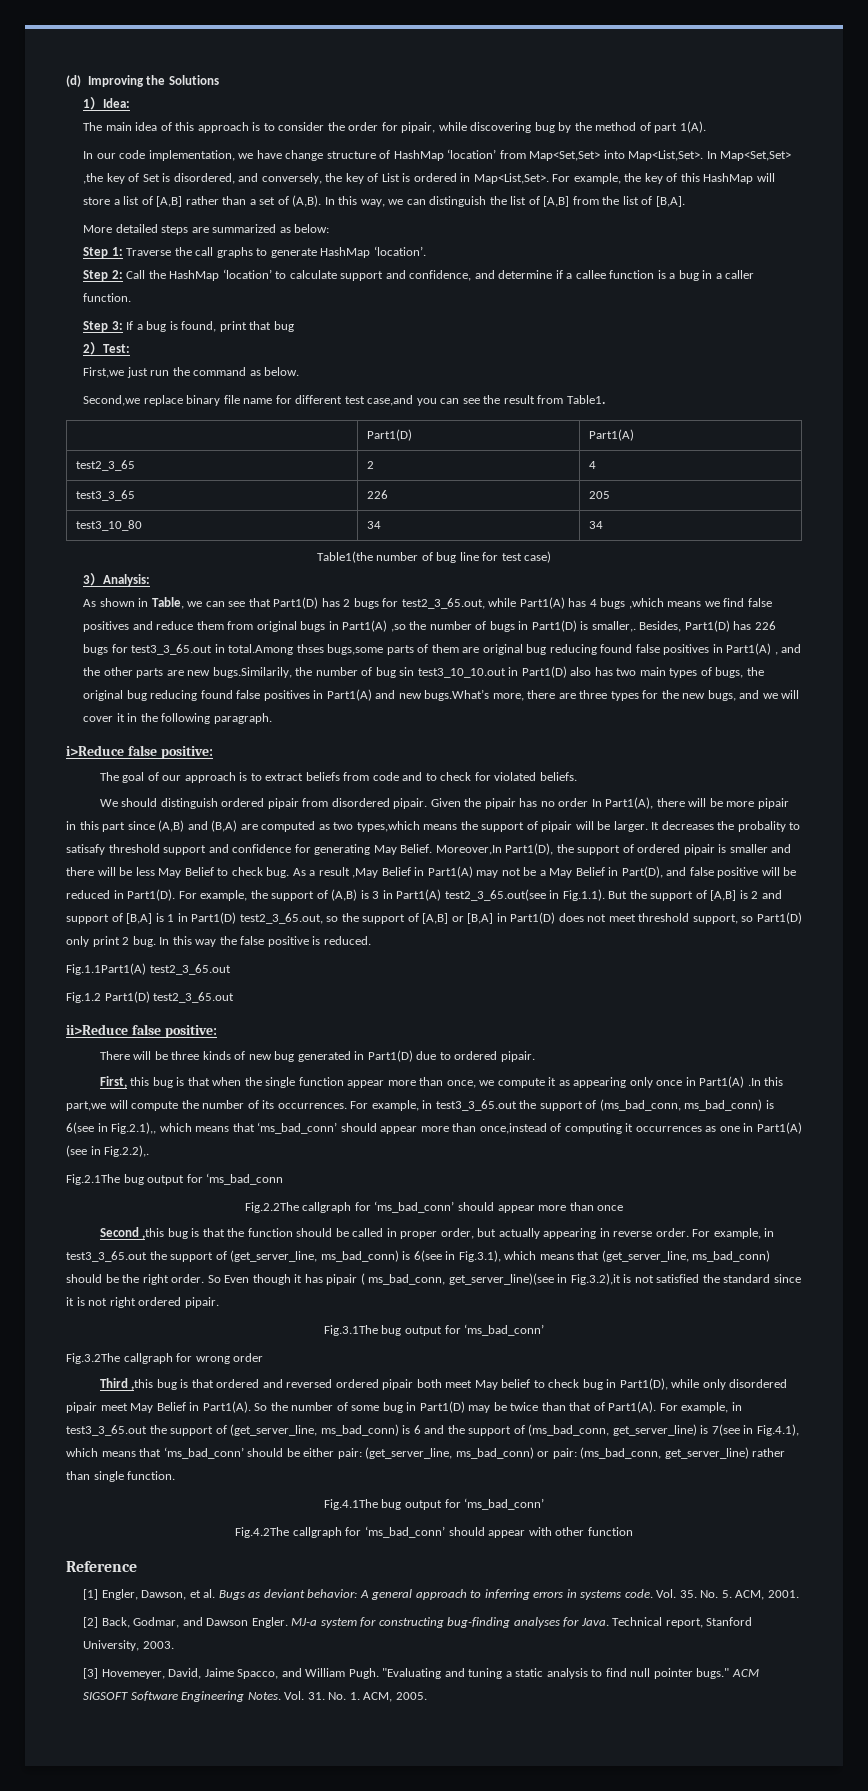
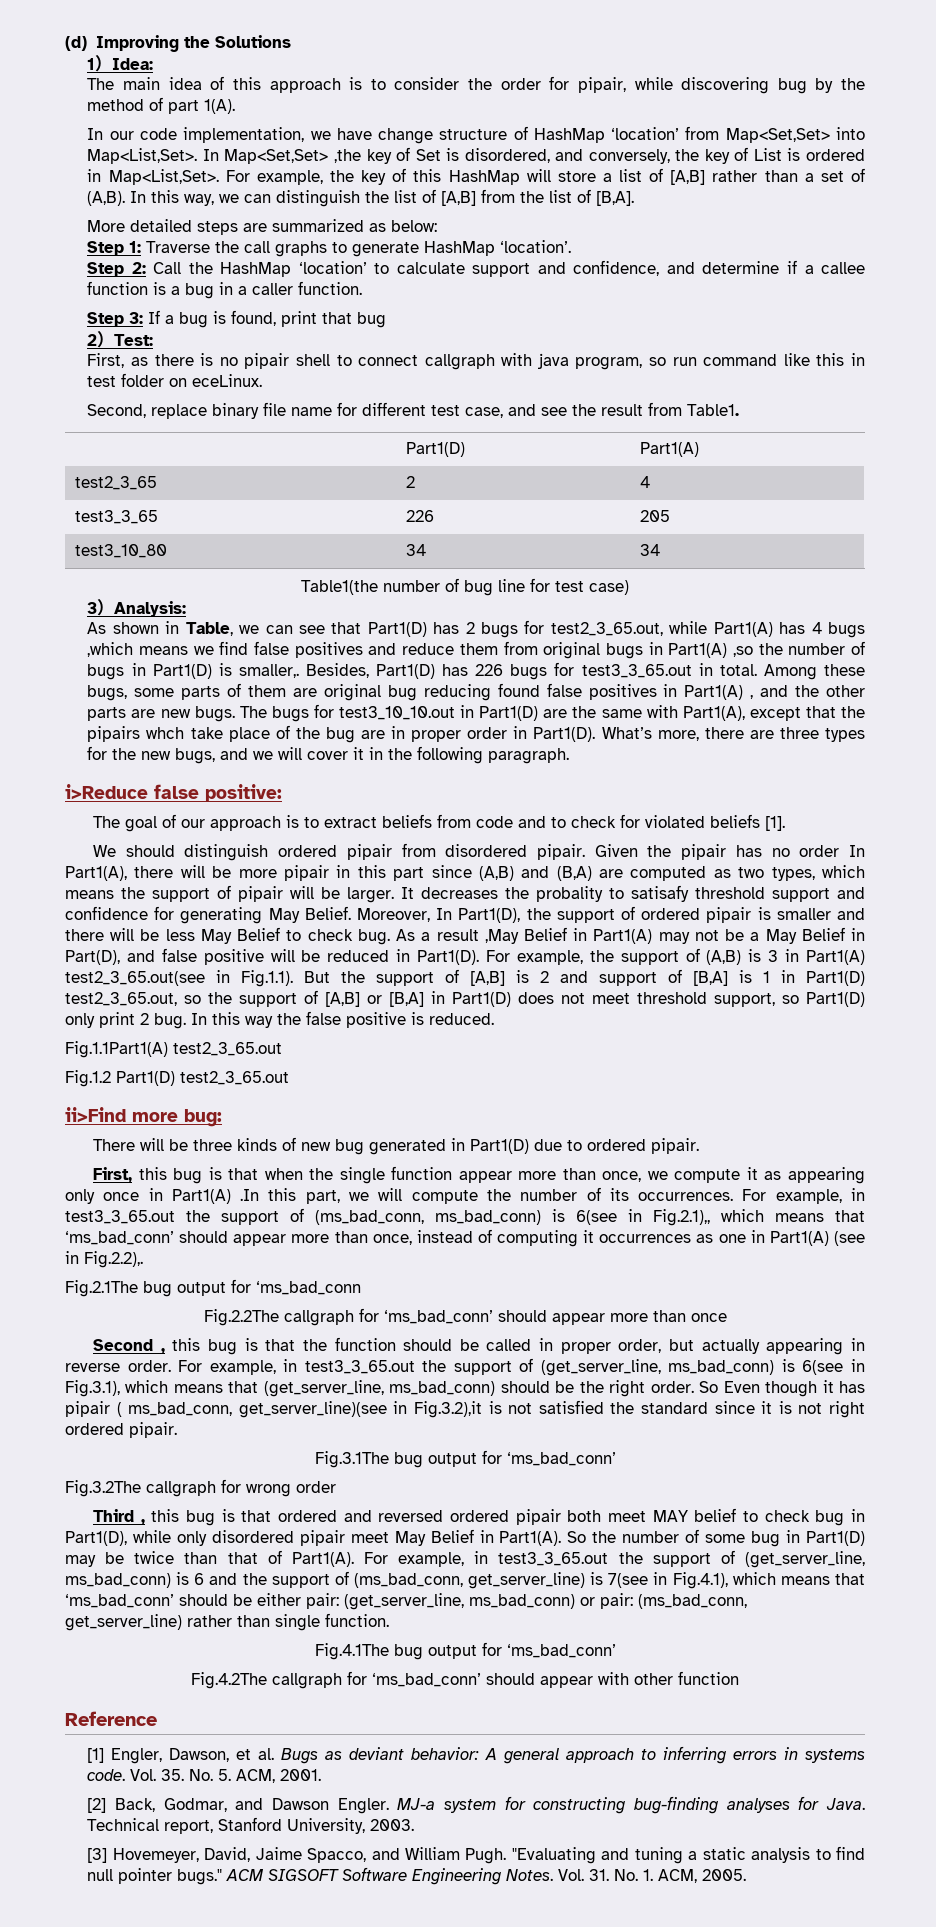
- First,we just run the command as below.
- Second,we replace binary file name for different test case,and you can see the result from Table1.
+ First, as there is no pipair shell to connect callgraph with java program, so run command like this in test folder on eceLinux.
+ Second, replace binary file name for different test case, and see the result from Table1.
- Besides, Part1(D) has 226 bugs for test3_3_65.out in total.Among thses bugs,some parts of them are original bug reducing found false positives in Part1(A) , and the other parts are new bugs.Similarily, the number of bug sin test3_10_10.out in Part1(D) also has two main types of bugs, the original bug reducing found false positives in Part1(A) and new bugs.What’s more, there are three types for the new bugs, and we will cover it in the following paragraph.
+ Besides, Part1(D) has 226 bugs for test3_3_65.out in total. Among these bugs, some parts of them are original bug reducing found false positives in Part1(A) , and the other parts are new bugs. The bugs for test3_10_10.out in Part1(D) are the same with Part1(A), except that the pipairs whch take place of the bug are in proper order in Part1(D). What’s more, there are three types for the new bugs, and we will cover it in the following paragraph.
- The goal of our approach is to extract beliefs from code and to check for violated beliefs.
+ The goal of our approach is to extract beliefs from code and to check for violated beliefs [1].
- Given the pipair has no order In Part1(A), there will be more pipair in this part since (A,B) and (B,A) are computed as two types,which means the support of pipair will be larger.
+ Given the pipair has no order In Part1(A), there will be more pipair in this part since (A,B) and (B,A) are computed as two types, which means the support of pipair will be larger.
- Moreover,In Part1(D), the support of ordered pipair is smaller and there will be less May Belief to check bug.
+ Moreover, In Part1(D), the support of ordered pipair is smaller and there will be less May Belief to check bug.
- ii>Reduce false positive:
+ ii>Find more bug:
- First, this bug is that when the single function appear more than once, we compute it as appearing only once in Part1(A) .In this part,we will compute the number of its occurrences.
+ First, this bug is that when the single function appear more than once, we compute it as appearing only once in Part1(A) .In this part, we will compute the number of its occurrences.
- For example, in test3_3_65.out the support of (ms_bad_conn, ms_bad_conn) is 6(see in Fig.2.1),, which means that ‘ms_bad_conn’ should appear more than once,instead of computing it occurrences as one in Part1(A) (see in Fig.2.2),.
+ For example, in test3_3_65.out the support of (ms_bad_conn, ms_bad_conn) is 6(see in Fig.2.1),, which means that ‘ms_bad_conn’ should appear more than once, instead of computing it occurrences as one in Part1(A) (see in Fig.2.2),.
- Second ,this bug is that the function should be called in proper order, but actually appearing in reverse order.
+ Second , this bug is that the function should be called in proper order, but actually appearing in reverse order.
- Third ,this bug is that ordered and reversed ordered pipair both meet May belief to check bug in Part1(D), while only disordered pipair meet May Belief in Part1(A).
+ Third , this bug is that ordered and reversed ordered pipair both meet MAY belief to check bug in Part1(D), while only disordered pipair meet May Belief in Part1(A).

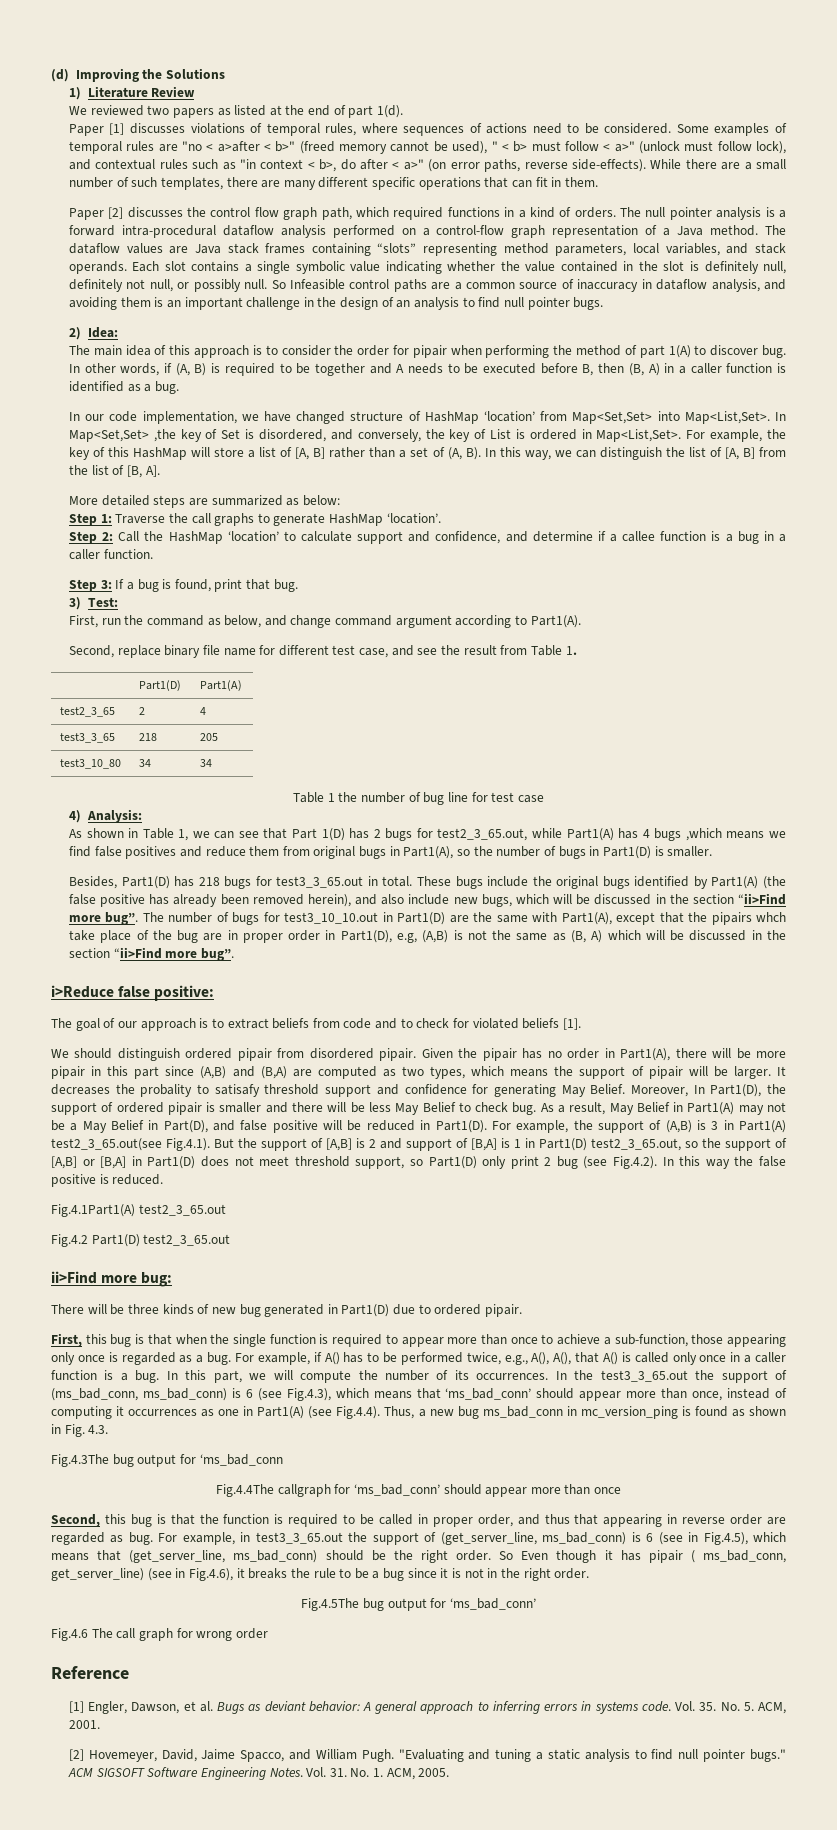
- 1）Idea:
+ 1) Literature Review
+ We reviewed two papers as listed at the end of part 1(d).
+ Paper [1] discusses violations of temporal rules, where sequences of actions need to be considered. Some examples of temporal rules are "no < a>after < b>" (freed memory cannot be used), " < b> must follow < a>" (unlock must follow lock), and contextual rules such as "in context < b>, do after < a>" (on error paths, reverse side-effects). While there are a small number of such templates, there are many different specific operations that can fit in them.
+ Paper [2] discusses the control flow graph path, which required functions in a kind of orders. The null pointer analysis is a forward intra-procedural dataflow analysis performed on a control-flow graph representation of a Java method. The dataflow values are Java stack frames containing “slots” representing method parameters, local variables, and stack operands. Each slot contains a single symbolic value indicating whether the value contained in the slot is definitely null, definitely not null, or possibly null. So Infeasible control paths are a common source of inaccuracy in dataflow analysis, and avoiding them is an important challenge in the design of an analysis to find null pointer bugs.
+ 2) Idea:
- The main idea of this approach is to consider the order for pipair, while discovering bug by the method of part 1(A).
+ The main idea of this approach is to consider the order for pipair when performing the method of part 1(A) to discover bug. In other words, if (A, B) is required to be together and A needs to be executed before B, then (B, A) in a caller function is identified as a bug.
- In our code implementation, we have change structure of HashMap ‘location’ from Map<Set,Set> into Map<List,Set>.
+ In our code implementation, we have changed structure of HashMap ‘location’ from Map<Set,Set> into Map<List,Set>.
- For example, the key of this HashMap will store a list of [A,B] rather than a set of (A,B). In this way, we can distinguish the list of [A,B] from the list of [B,A].
+ For example, the key of this HashMap will store a list of [A, B] rather than a set of (A, B). In this way, we can distinguish the list of [A, B] from the list of [B, A].
- Step 3: If a bug is found, print that bug
- 2）Test:
+ Step 3: If a bug is found, print that bug.
+ 3) Test:
- First, as there is no pipair shell to connect callgraph with java program, so run command like this in test folder on eceLinux.
+ First, run the command as below, and change command argument according to Part1(A).
- Second, replace binary file name for different test case, and see the result from Table1.
+ Second, replace binary file name for different test case, and see the result from Table 1.
- test3_3_65 | 226 | 205
+ test3_3_65 | 218 | 205
- Table1(the number of bug line for test case)
- 3）Analysis:
+ Table 1 the number of bug line for test case
+ 4) Analysis:
- As shown in Table, we can see that Part1(D) has 2 bugs for test2_3_65.out, while Part1(A) has 4 bugs ,which means we find false positives and reduce them from original bugs in Part1(A) ,so the number of bugs in Part1(D) is smaller,. Besides, Part1(D) has 226 bugs for test3_3_65.out in total.
+ As shown in Table 1, we can see that Part 1(D) has 2 bugs for test2_3_65.out, while Part1(A) has 4 bugs ,which means we find false positives and reduce them from original bugs in Part1(A), so the number of bugs in Part1(D) is smaller.
+ Besides, Part1(D) has 218 bugs for test3_3_65.out in total.
- Among these bugs, some parts of them are original bug reducing found false positives in Part1(A) , and the other parts are new bugs. The bugs for test3_10_10.out in Part1(D) are the same with Part1(A), except that the pipairs whch take place of the bug are in proper order in Part1(D). What’s more, there are three types for the new bugs, and we will cover it in the following paragraph.
+ These bugs include the original bugs identified by Part1(A) (the false positive has already been removed herein), and also include new bugs, which will be discussed in the section “ii>Find more bug”. The number of bugs for test3_10_10.out in Part1(D) are the same with Part1(A), except that the pipairs whch take place of the bug are in proper order in Part1(D), e.g, (A,B) is not the same as (B, A) which will be discussed in the section “ii>Find more bug”.
- Given the pipair has no order In Part1(A), there will be more pipair in this part since (A,B) and (B,A) are computed as two types, which means the support of pipair will be larger.
+ Given the pipair has no order in Part1(A), there will be more pipair in this part since (A,B) and (B,A) are computed as two types, which means the support of pipair will be larger.
- As a result ,May Belief in Part1(A) may not be a May Belief in Part(D), and false positive will be reduced in Part1(D).
+ As a result, May Belief in Part1(A) may not be a May Belief in Part(D), and false positive will be reduced in Part1(D).
- For example, the support of (A,B) is 3 in Part1(A) test2_3_65.out(see in Fig.1.1). But the support of [A,B] is 2 and support of [B,A] is 1 in Part1(D) test2_3_65.out, so the support of [A,B] or [B,A] in Part1(D) does not meet threshold support, so Part1(D) only print 2 bug. In this way the false positive is reduced.
+ For example, the support of (A,B) is 3 in Part1(A) test2_3_65.out(see Fig.4.1). But the support of [A,B] is 2 and support of [B,A] is 1 in Part1(D) test2_3_65.out, so the support of [A,B] or [B,A] in Part1(D) does not meet threshold support, so Part1(D) only print 2 bug (see Fig.4.2). In this way the false positive is reduced.
- Fig.1.1Part1(A) test2_3_65.out
- Fig.1.2 Part1(D) test2_3_65.out
+ Fig.4.1Part1(A) test2_3_65.out
+ Fig.4.2 Part1(D) test2_3_65.out
- First, this bug is that when the single function appear more than once, we compute it as appearing only once in Part1(A) .In this part, we will compute the number of its occurrences.
+ First, this bug is that when the single function is required to appear more than once to achieve a sub-function, those appearing only once is regarded as a bug. For example, if A() has to be performed twice, e.g., A(), A(), that A() is called only once in a caller function is a bug. In this part, we will compute the number of its occurrences.
- For example, in test3_3_65.out the support of (ms_bad_conn, ms_bad_conn) is 6(see in Fig.2.1),, which means that ‘ms_bad_conn’ should appear more than once, instead of computing it occurrences as one in Part1(A) (see in Fig.2.2),.
- Fig.2.1The bug output for ‘ms_bad_conn
+ In the test3_3_65.out the support of (ms_bad_conn, ms_bad_conn) is 6 (see Fig.4.3), which means that ‘ms_bad_conn’ should appear more than once, instead of computing it occurrences as one in Part1(A) (see Fig.4.4). Thus, a new bug ms_bad_conn in mc_version_ping is found as shown in Fig. 4.3.
+ Fig.4.3The bug output for ‘ms_bad_conn
- Fig.2.2The callgraph for ‘ms_bad_conn’ should appear more than once
+ Fig.4.4The callgraph for ‘ms_bad_conn’ should appear more than once
- Second , this bug is that the function should be called in proper order, but actually appearing in reverse order.
+ Second, this bug is that the function is required to be called in proper order, and thus that appearing in reverse order are regarded as bug.
- For example, in test3_3_65.out the support of (get_server_line, ms_bad_conn) is 6(see in Fig.3.1), which means that (get_server_line, ms_bad_conn) should be the right order.
+ For example, in test3_3_65.out the support of (get_server_line, ms_bad_conn) is 6 (see in Fig.4.5), which means that (get_server_line, ms_bad_conn) should be the right order.
- So Even though it has pipair ( ms_bad_conn, get_server_line)(see in Fig.3.2),it is not satisfied the standard since it is not right ordered pipair.
- Fig.3.1The bug output for ‘ms_bad_conn’
- Fig.3.2The callgraph for wrong order
+ So Even though it has pipair ( ms_bad_conn, get_server_line) (see in Fig.4.6), it breaks the rule to be a bug since it is not in the right order.
+ Fig.4.5The bug output for ‘ms_bad_conn’
+ Fig.4.6 The call graph for wrong order
- Third , this bug is that ordered and reversed ordered pipair both meet MAY belief to check bug in Part1(D), while only disordered pipair meet May Belief in Part1(A). So the number of some bug in Part1(D) may be twice than that of Part1(A). For example, in test3_3_65.out the support of (get_server_line, ms_bad_conn) is 6 and the support of (ms_bad_conn, get_server_line) is 7(see in Fig.4.1), which means that ‘ms_bad_conn’ should be either pair: (get_server_line, ms_bad_conn) or pair: (ms_bad_conn, get_server_line) rather than single function.
- Fig.4.1The bug output for ‘ms_bad_conn’
- Fig.4.2The callgraph for ‘ms_bad_conn’ should appear with other function
- [2] Back, Godmar, and Dawson Engler. MJ-a system for constructing bug-finding analyses for Java. Technical report, Stanford University, 2003.
- [3] Hovemeyer, David, Jaime Spacco, and William Pugh.
+ [2] Hovemeyer, David, Jaime Spacco, and William Pugh.

